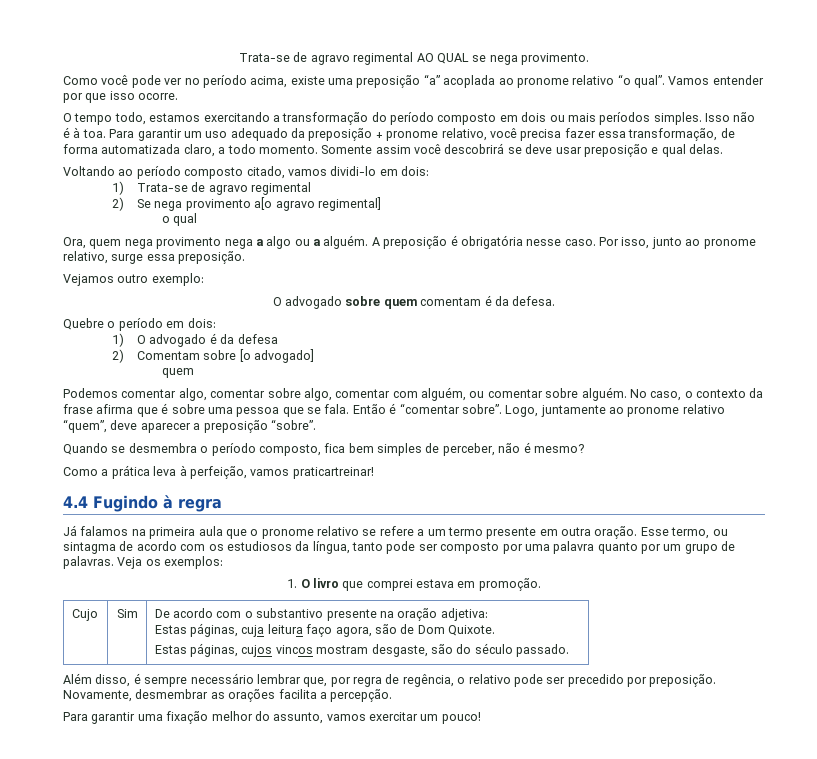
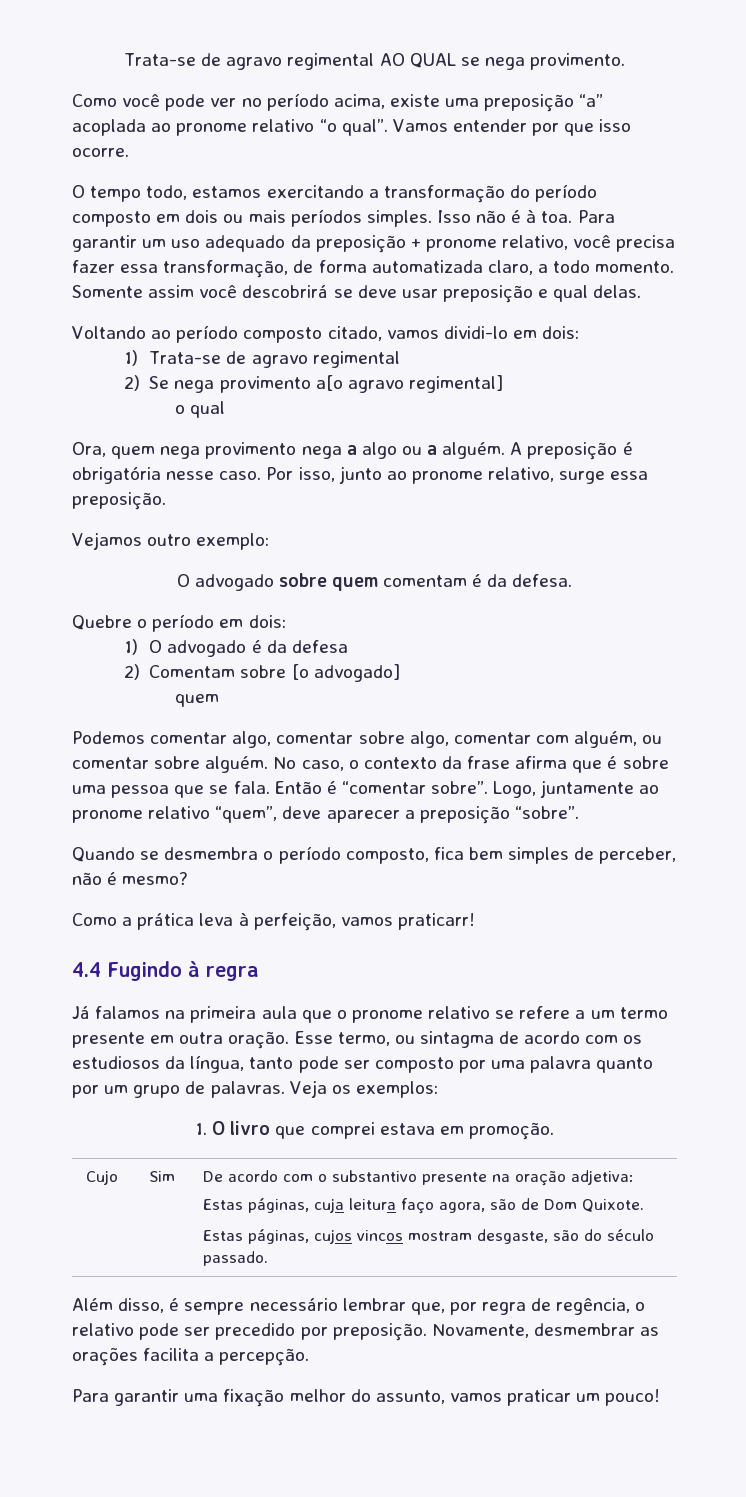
- Como a prática leva à perfeição, vamos praticartreinar!
+ Como a prática leva à perfeição, vamos praticarr!
- Para garantir uma fixação melhor do assunto, vamos exercitar um pouco!
+ Para garantir uma fixação melhor do assunto, vamos praticar um pouco!

